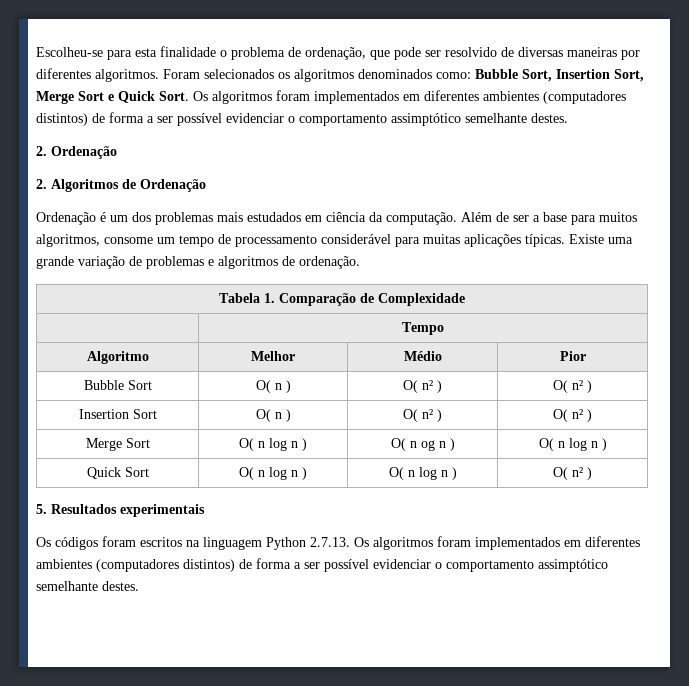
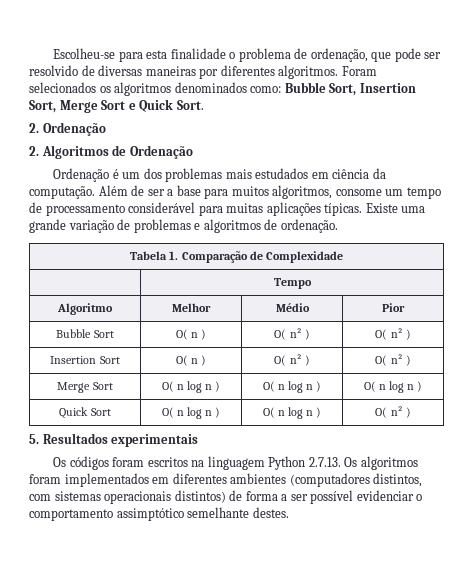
- Foram selecionados os algoritmos denominados como: Bubble Sort, Insertion Sort, Merge Sort e Quick Sort. Os algoritmos foram implementados em diferentes ambientes (computadores distintos) de forma a ser possível evidenciar o comportamento assimptótico semelhante destes.
+ Foram selecionados os algoritmos denominados como: Bubble Sort, Insertion Sort, Merge Sort e Quick Sort.
- Merge Sort | O( n log n ) | O( n og n ) | O( n log n )
+ Merge Sort | O( n log n ) | O( n log n ) | O( n log n )
- Os códigos foram escritos na linguagem Python 2.7.13. Os algoritmos foram implementados em diferentes ambientes (computadores distintos) de forma a ser possível evidenciar o comportamento assimptótico semelhante destes.
+ Os códigos foram escritos na linguagem Python 2.7.13. Os algoritmos foram implementados em diferentes ambientes (computadores distintos, com sistemas operacionais distintos) de forma a ser possível evidenciar o comportamento assimptótico semelhante destes.

